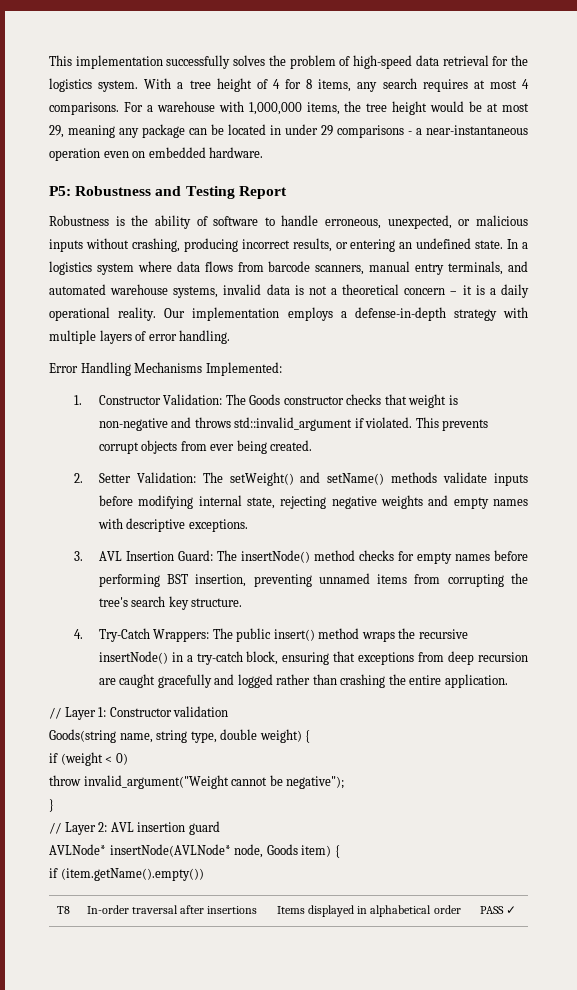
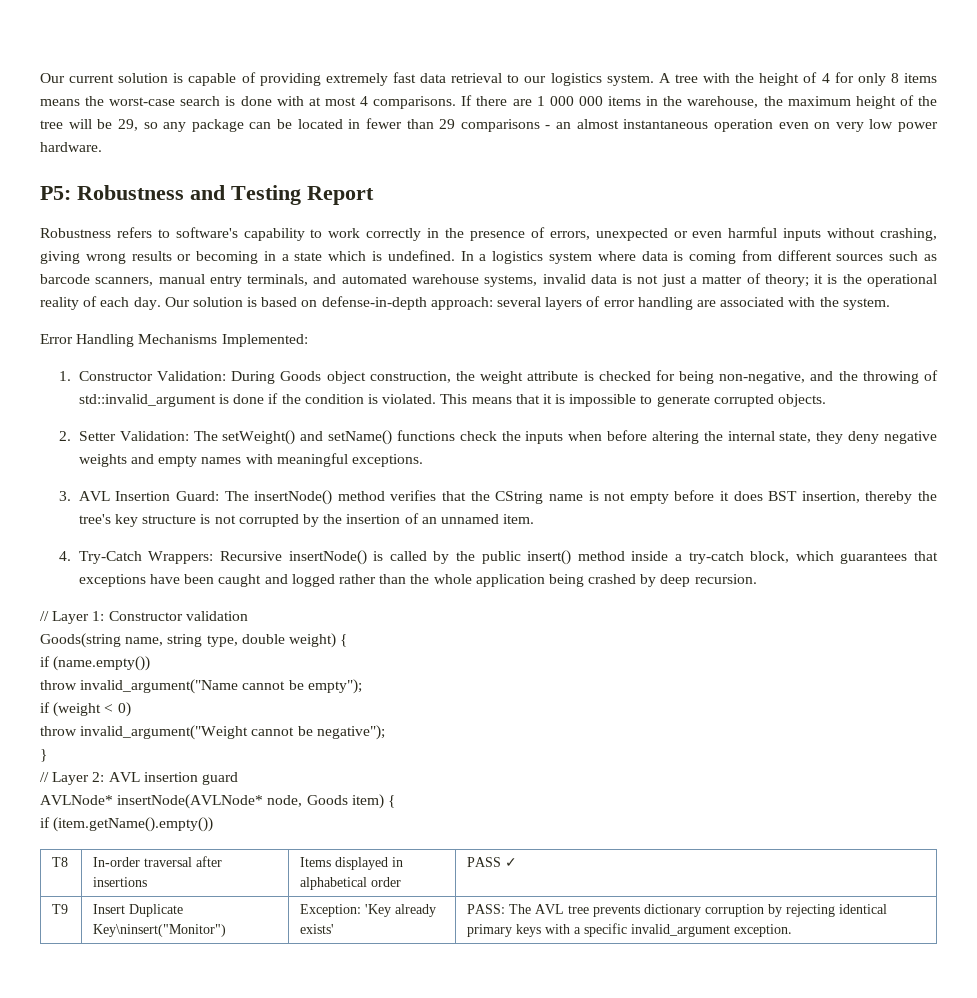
- This implementation successfully solves the problem of high-speed data retrieval for the logistics system. With a tree height of 4 for 8 items, any search requires at most 4 comparisons. For a warehouse with 1,000,000 items, the tree height would be at most 29, meaning any package can be located in under 29 comparisons - a near-instantaneous operation even on embedded hardware.
+ Our current solution is capable of providing extremely fast data retrieval to our logistics system. A tree with the height of 4 for only 8 items means the worst-case search is done with at most 4 comparisons. If there are 1 000 000 items in the warehouse, the maximum height of the tree will be 29, so any package can be located in fewer than 29 comparisons - an almost instantaneous operation even on very low power hardware.
- Robustness is the ability of software to handle erroneous, unexpected, or malicious inputs without crashing, producing incorrect results, or entering an undefined state.
+ Robustness refers to software's capability to work correctly in the presence of errors, unexpected or even harmful inputs without crashing, giving wrong results or becoming in a state which is undefined.
- In a logistics system where data flows from barcode scanners, manual entry terminals, and automated warehouse systems, invalid data is not a theoretical concern – it is a daily operational reality. Our implementation employs a defense-in-depth strategy with multiple layers of error handling.
+ In a logistics system where data is coming from different sources such as barcode scanners, manual entry terminals, and automated warehouse systems, invalid data is not just a matter of theory; it is the operational reality of each day. Our solution is based on defense-in-depth approach: several layers of error handling are associated with the system.
- 1. Constructor Validation: The Goods constructor checks that weight is non-negative and throws std::invalid_argument if violated. This prevents corrupt objects from ever being created.
+ 1. Constructor Validation: During Goods object construction, the weight attribute is checked for being non-negative, and the throwing of std::invalid_argument is done if the condition is violated. This means that it is impossible to generate corrupted objects.
- 2. Setter Validation: The setWeight() and setName() methods validate inputs before modifying internal state, rejecting negative weights and empty names with descriptive exceptions.
+ 2. Setter Validation: The setWeight() and setName() functions check the inputs when before altering the internal state, they deny negative weights and empty names with meaningful exceptions.
- 3. AVL Insertion Guard: The insertNode() method checks for empty names before performing BST insertion, preventing unnamed items from corrupting the tree's search key structure.
- 4. Try-Catch Wrappers: The public insert() method wraps the recursive insertNode() in a try-catch block, ensuring that exceptions from deep recursion are caught gracefully and logged rather than crashing the entire application.
+ 3. AVL Insertion Guard: The insertNode() method verifies that the CString name is not empty before it does BST insertion, thereby the tree's key structure is not corrupted by the insertion of an unnamed item.
+ 4. Try-Catch Wrappers: Recursive insertNode() is called by the public insert() method inside a try-catch block, which guarantees that exceptions have been caught and logged rather than the whole application being crashed by deep recursion.
+ if (name.empty())
+ throw invalid_argument("Name cannot be empty");
+ T9 | Insert Duplicate Key\ninsert("Monitor") | Exception: 'Key already exists' | PASS: The AVL tree prevents dictionary corruption by rejecting identical primary keys with a specific invalid_argument exception.

